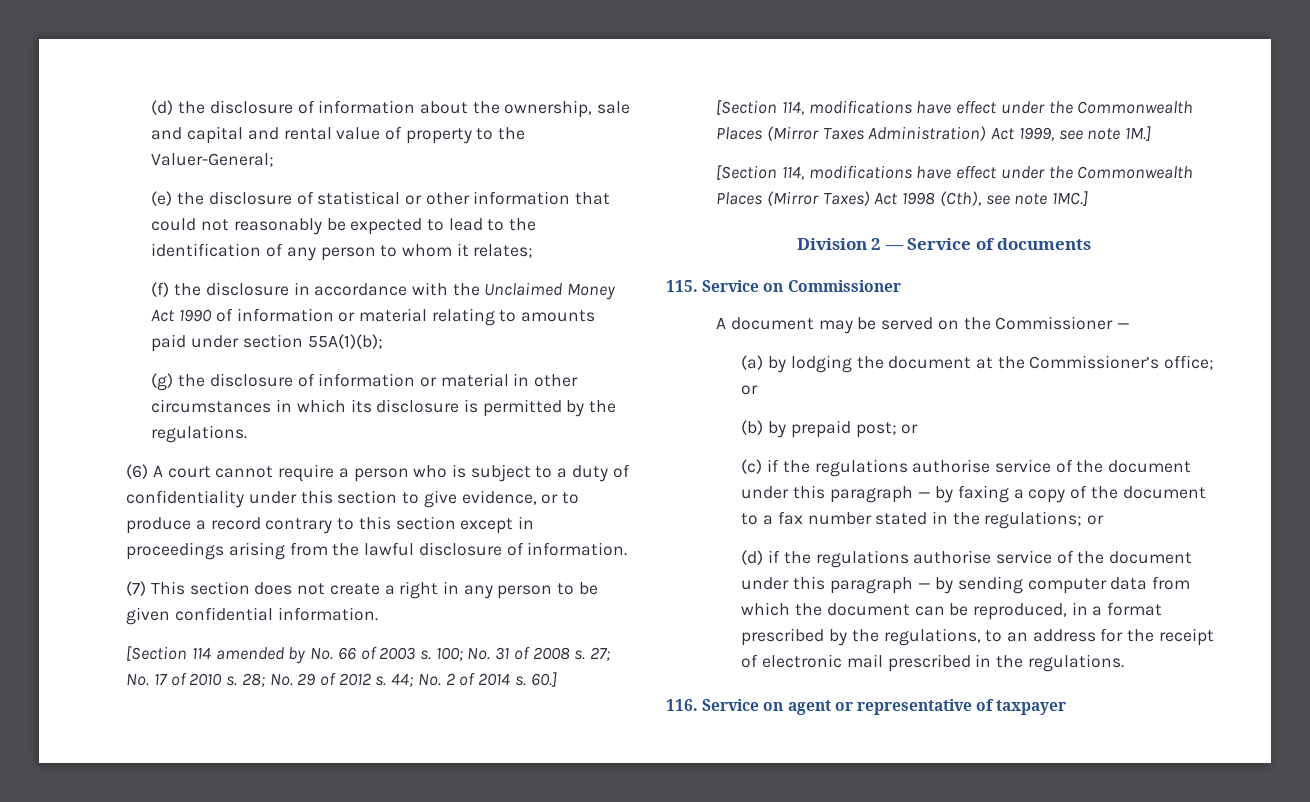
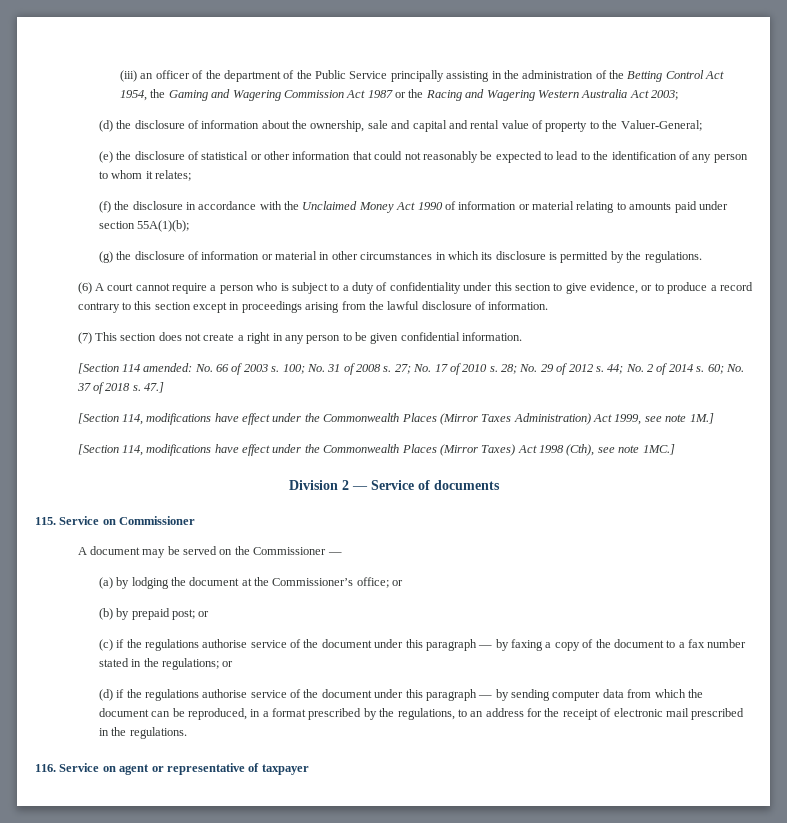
+ (iii) an officer of the department of the Public Service principally assisting in the administration of the Betting Control Act 1954, the Gaming and Wagering Commission Act 1987 or the Racing and Wagering Western Australia Act 2003;
- [Section 114 amended by No. 66 of 2003 s.
+ [Section 114 amended: No. 66 of 2003 s.
- 60.]
+ 60; No. 37 of 2018 s. 47.]

